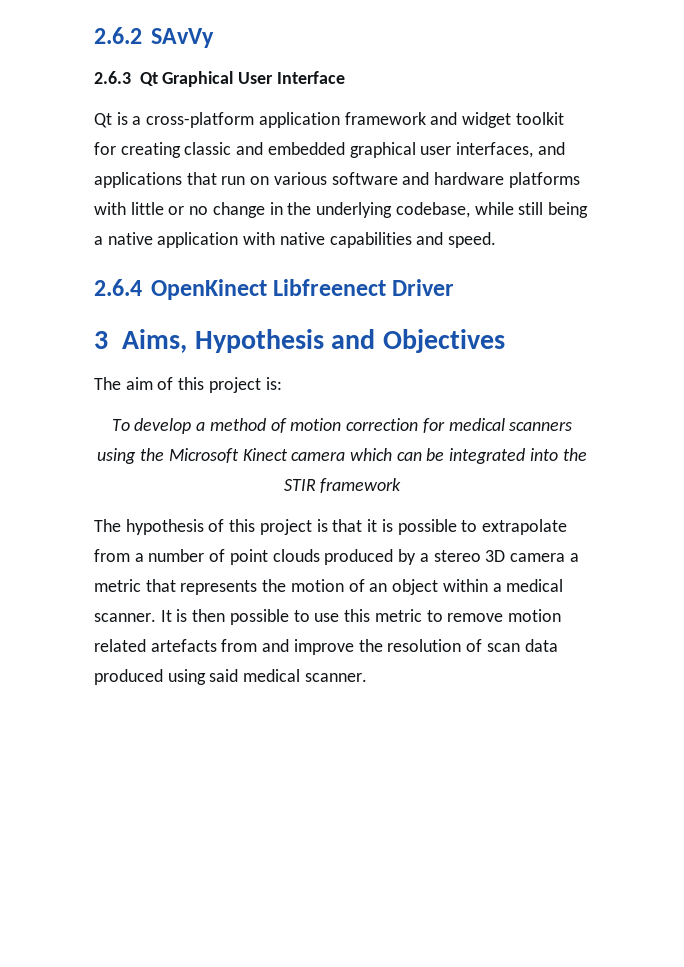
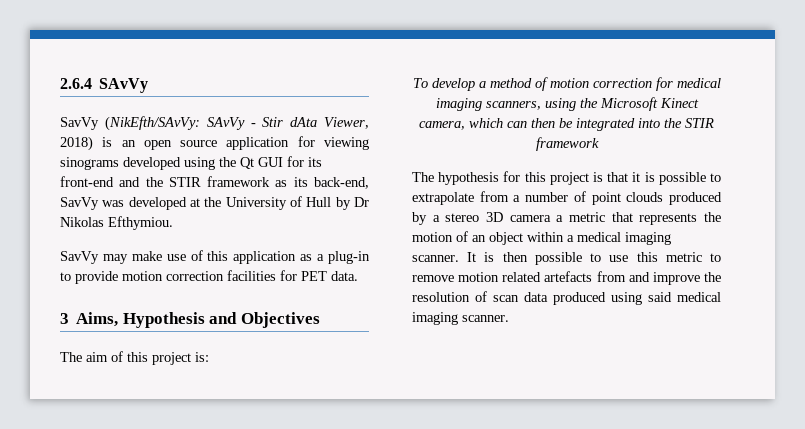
- 2.6.2 SAvVy
+ 2.6.4 SAvVy
- 2.6.3 Qt Graphical User Interface
- Qt is a cross-platform application framework and widget toolkit for creating classic and embedded graphical user interfaces, and applications that run on various software and hardware platforms with little or no change in the underlying codebase, while still being a native application with native capabilities and speed.
- 2.6.4 OpenKinect Libfreenect Driver
+ SavVy (NikEfth/SAvVy: SAvVy - Stir dAta Viewer, 2018) is an open source application for viewing sinograms developed using the Qt GUI for its front-end and the STIR framework as its back-end, SavVy was developed at the University of Hull by Dr Nikolas Efthymiou.
+ SavVy may make use of this application as a plug-in to provide motion correction facilities for PET data.
- To develop a method of motion correction for medical scanners using the Microsoft Kinect camera which can be integrated into the STIR framework
+ To develop a method of motion correction for medical imaging scanners, using the Microsoft Kinect camera, which can then be integrated into the STIR framework
- The hypothesis of this project is that it is possible to extrapolate from a number of point clouds produced by a stereo 3D camera a metric that represents the motion of an object within a medical scanner.
+ The hypothesis for this project is that it is possible to extrapolate from a number of point clouds produced by a stereo 3D camera a metric that represents the motion of an object within a medical imaging scanner.
- It is then possible to use this metric to remove motion related artefacts from and improve the resolution of scan data produced using said medical scanner.
+ It is then possible to use this metric to remove motion related artefacts from and improve the resolution of scan data produced using said medical imaging scanner.

